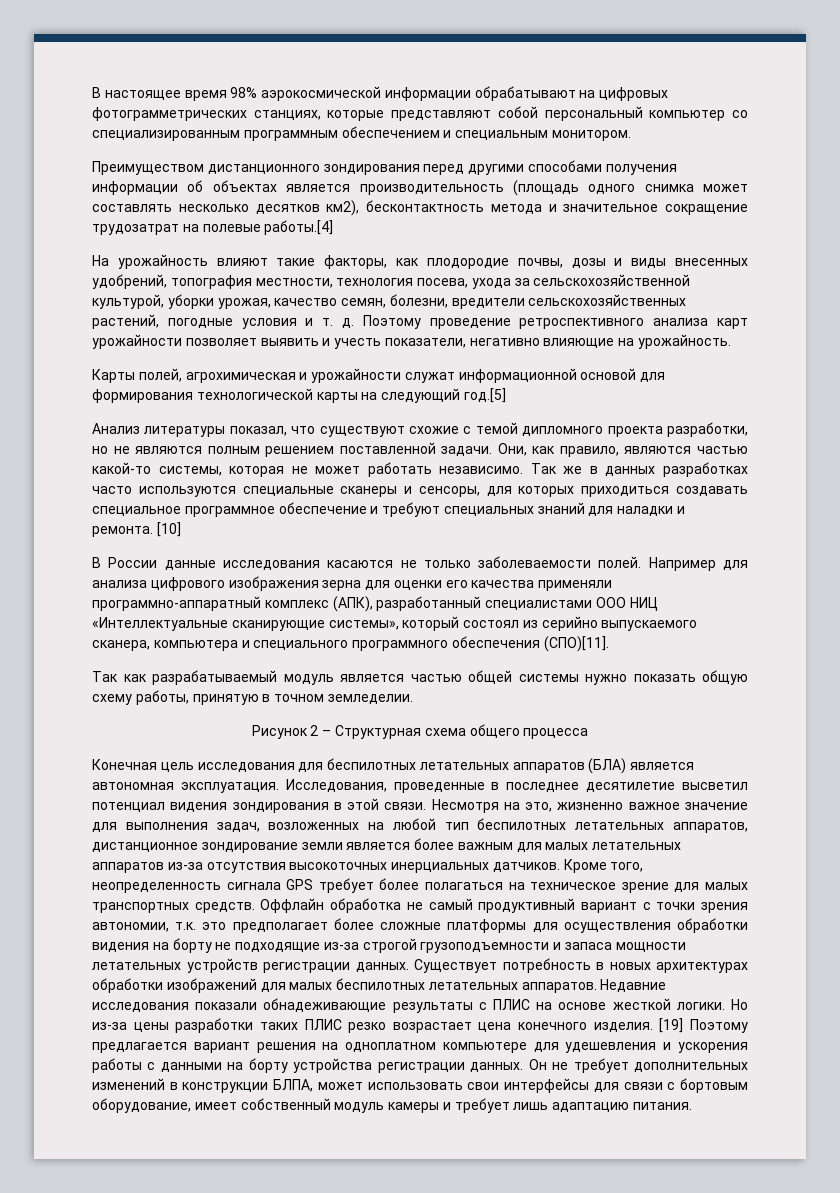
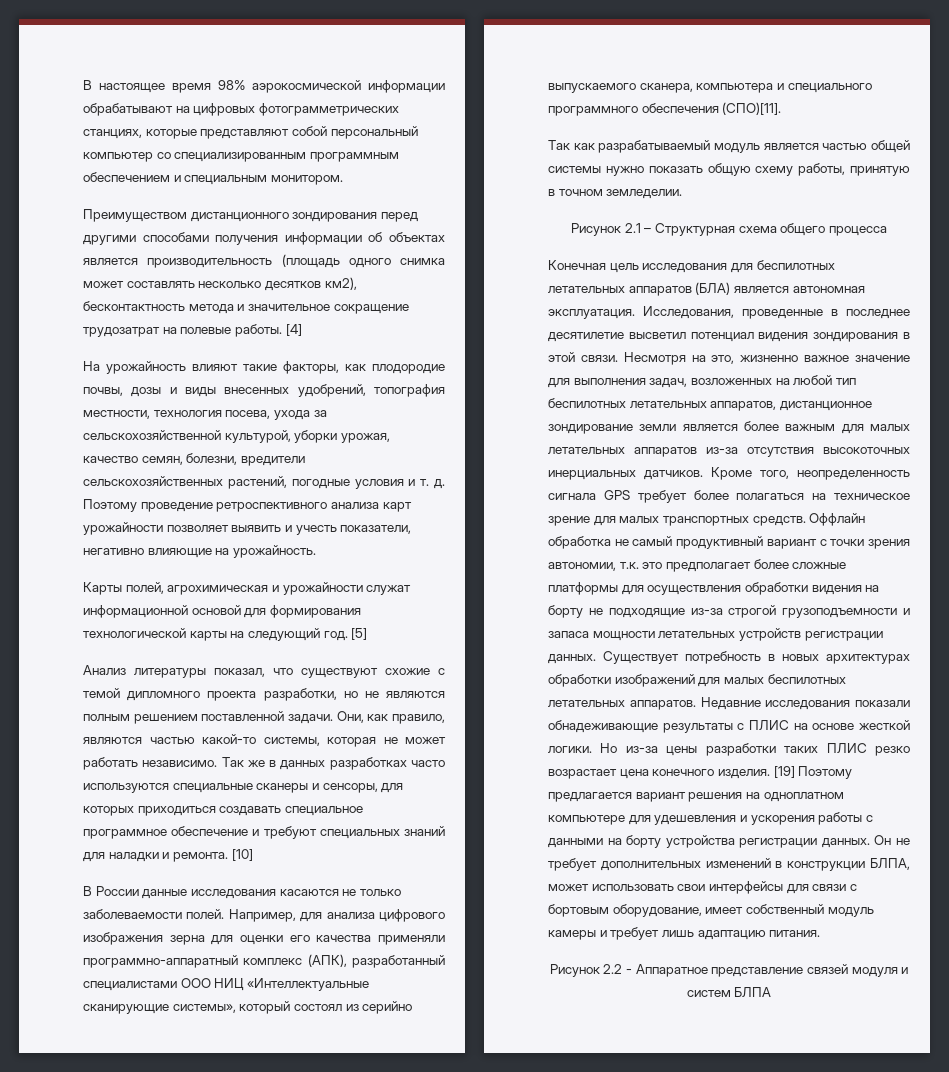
- Преимуществом дистанционного зондирования перед другими способами получения информации об объектах является производительность (площадь одного снимка может составлять несколько десятков км2), бесконтактность метода и значительное сокращение трудозатрат на полевые работы.[4]
+ Преимуществом дистанционного зондирования перед другими способами получения информации об объектах является производительность (площадь одного снимка может составлять несколько десятков км2), бесконтактность метода и значительное сокращение трудозатрат на полевые работы. [4]
- Карты полей, агрохимическая и урожайности служат информационной основой для формирования технологической карты на следующий год.[5]
+ Карты полей, агрохимическая и урожайности служат информационной основой для формирования технологической карты на следующий год. [5]
- Например для анализа цифрового изображения зерна для оценки его качества применяли программно-аппаратный комплекс (АПК), разработанный специалистами ООО НИЦ «Интеллектуальные сканирующие системы», который состоял из серийно выпускаемого сканера, компьютера и специального программного обеспечения (СПО)[11].
+ Например, для анализа цифрового изображения зерна для оценки его качества применяли программно-аппаратный комплекс (АПК), разработанный специалистами ООО НИЦ «Интеллектуальные сканирующие системы», который состоял из серийно выпускаемого сканера, компьютера и специального программного обеспечения (СПО)[11].
- Рисунок 2 – Структурная схема общего процесса
+ Рисунок 2.1 – Структурная схема общего процесса
+ Рисунок 2.2 - Аппаратное представление связей модуля и систем БЛПА

